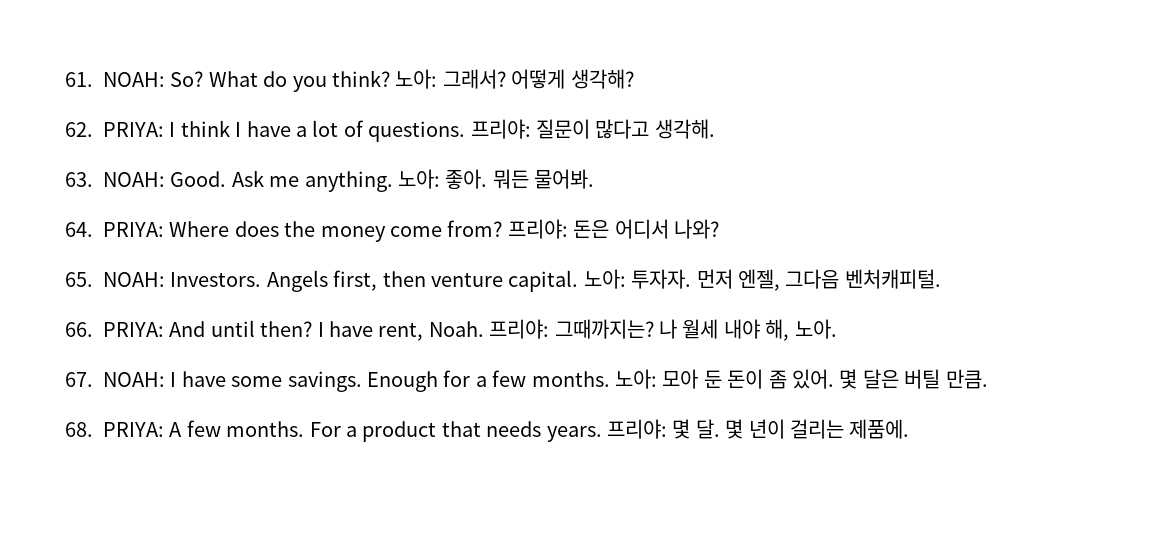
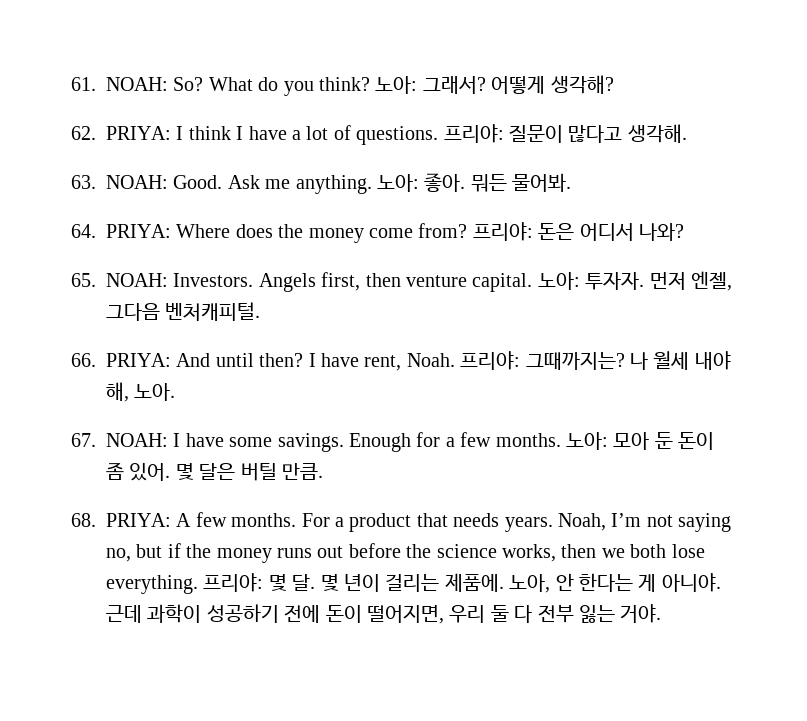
+ Noah, I’m not saying no, but if the money runs out before the science works, then we both lose everything.
+ 노아, 안 한다는 게 아니야. 근데 과학이 성공하기 전에 돈이 떨어지면, 우리 둘 다 전부 잃는 거야.

